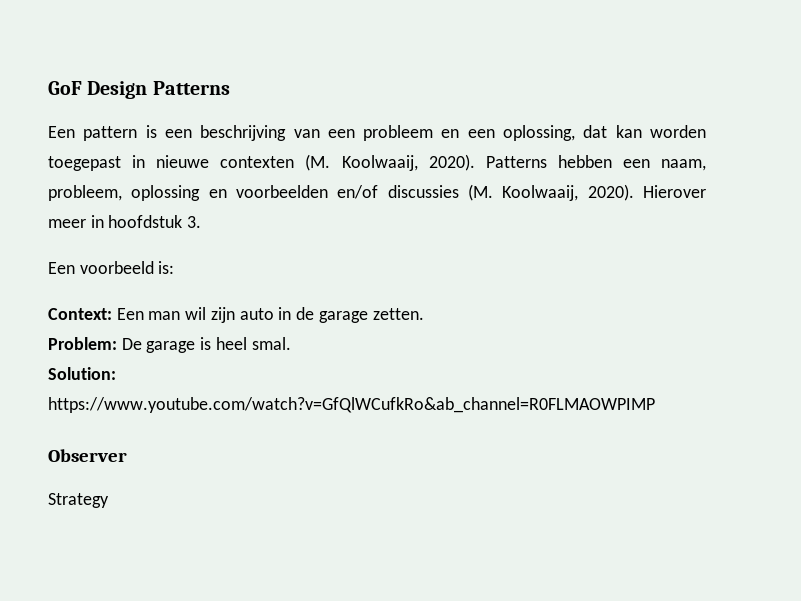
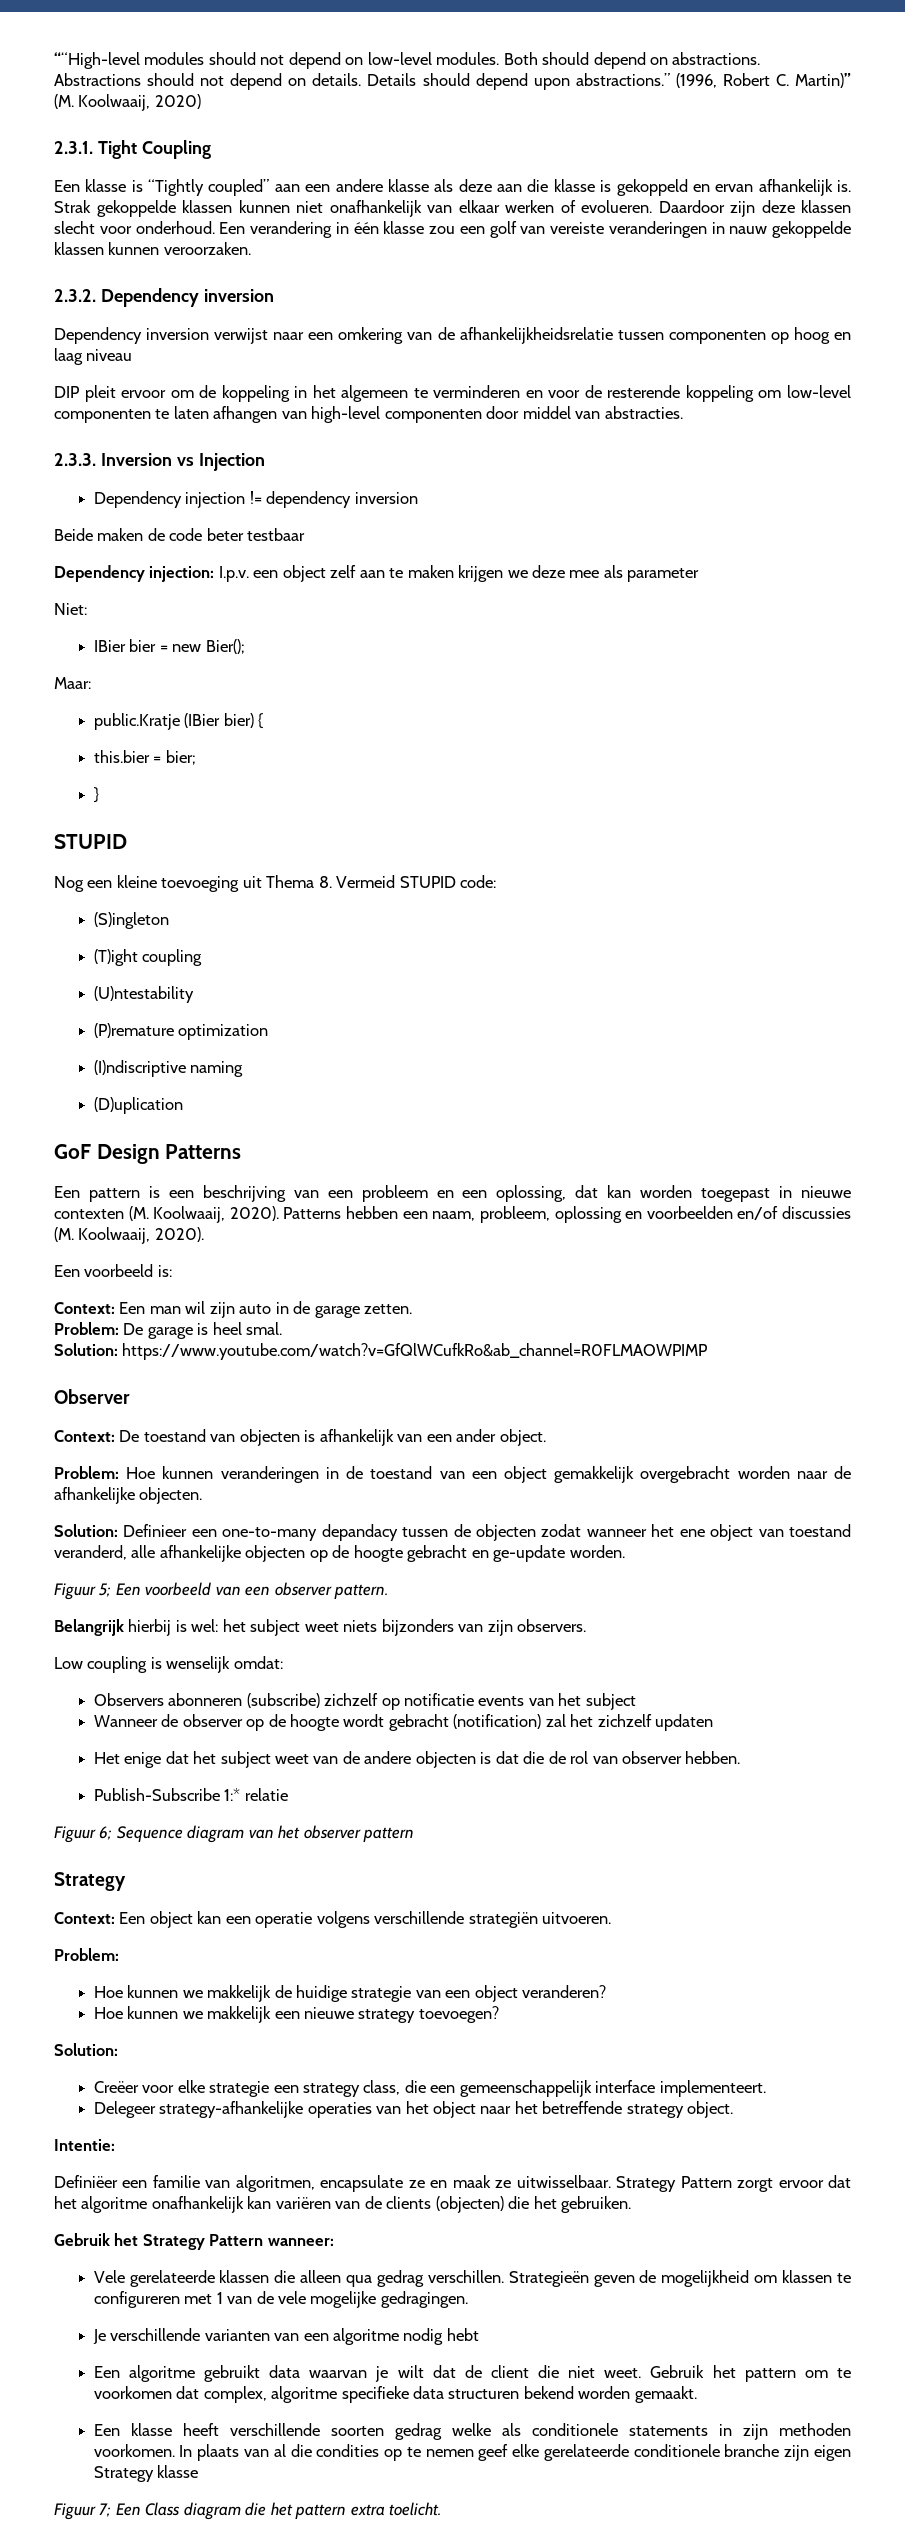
+ ““High-level modules should not depend on low-level modules. Both should depend on abstractions. Abstractions should not depend on details. Details should depend upon abstractions.” (1996, Robert C. Martin)” (M. Koolwaaij, 2020)
+ 2.3.1. Tight Coupling
+ Een klasse is “Tightly coupled” aan een andere klasse als deze aan die klasse is gekoppeld en ervan afhankelijk is. Strak gekoppelde klassen kunnen niet onafhankelijk van elkaar werken of evolueren. Daardoor zijn deze klassen slecht voor onderhoud. Een verandering in één klasse zou een golf van vereiste veranderingen in nauw gekoppelde klassen kunnen veroorzaken.
+ 2.3.2. Dependency inversion
+ Dependency inversion verwijst naar een omkering van de afhankelijkheidsrelatie tussen componenten op hoog en laag niveau
+ DIP pleit ervoor om de koppeling in het algemeen te verminderen en voor de resterende koppeling om low-level componenten te laten afhangen van high-level componenten door middel van abstracties.
+ 2.3.3. Inversion vs Injection
+ Dependency injection != dependency inversion
+ Beide maken de code beter testbaar
+ Dependency injection: I.p.v. een object zelf aan te maken krijgen we deze mee als parameter
+ Niet:
+ IBier bier = new Bier();
+ Maar:
+ public.Kratje (IBier bier) {
+ this.bier = bier;
+ }
+ STUPID
+ Nog een kleine toevoeging uit Thema 8. Vermeid STUPID code:
+ (S)ingleton
+ (T)ight coupling
+ (U)ntestability
+ (P)remature optimization
+ (I)ndiscriptive naming
+ (D)uplication
- Hierover meer in hoofdstuk 3.
+ Context: De toestand van objecten is afhankelijk van een ander object.
+ Problem: Hoe kunnen veranderingen in de toestand van een object gemakkelijk overgebracht worden naar de afhankelijke objecten.
+ Solution: Definieer een one-to-many depandacy tussen de objecten zodat wanneer het ene object van toestand veranderd, alle afhankelijke objecten op de hoogte gebracht en ge-update worden.
+ Figuur 5; Een voorbeeld van een observer pattern.
+ Belangrijk hierbij is wel: het subject weet niets bijzonders van zijn observers.
+ Low coupling is wenselijk omdat:
+ Observers abonneren (subscribe) zichzelf op notificatie events van het subject
+ Wanneer de observer op de hoogte wordt gebracht (notification) zal het zichzelf updaten
+ Het enige dat het subject weet van de andere objecten is dat die de rol van observer hebben.
+ Publish-Subscribe 1:* relatie
+ Figuur 6; Sequence diagram van het observer pattern
  Strategy
+ Context: Een object kan een operatie volgens verschillende strategiën uitvoeren.
+ Problem:
+ Hoe kunnen we makkelijk de huidige strategie van een object veranderen?
+ Hoe kunnen we makkelijk een nieuwe strategy toevoegen?
+ Solution:
+ Creëer voor elke strategie een strategy class, die een gemeenschappelijk interface implementeert.
+ Delegeer strategy-afhankelijke operaties van het object naar het betreffende strategy object.
+ Intentie:
+ Definiëer een familie van algoritmen, encapsulate ze en maak ze uitwisselbaar. Strategy Pattern zorgt ervoor dat het algoritme onafhankelijk kan variëren van de clients (objecten) die het gebruiken.
+ Gebruik het Strategy Pattern wanneer:
+ Vele gerelateerde klassen die alleen qua gedrag verschillen. Strategieën geven de mogelijkheid om klassen te configureren met 1 van de vele mogelijke gedragingen.
+ Je verschillende varianten van een algoritme nodig hebt
+ Een algoritme gebruikt data waarvan je wilt dat de client die niet weet. Gebruik het pattern om te voorkomen dat complex, algoritme specifieke data structuren bekend worden gemaakt.
+ Een klasse heeft verschillende soorten gedrag welke als conditionele statements in zijn methoden voorkomen. In plaats van al die condities op te nemen geef elke gerelateerde conditionele branche zijn eigen Strategy klasse
+ Figuur 7; Een Class diagram die het pattern extra toelicht.

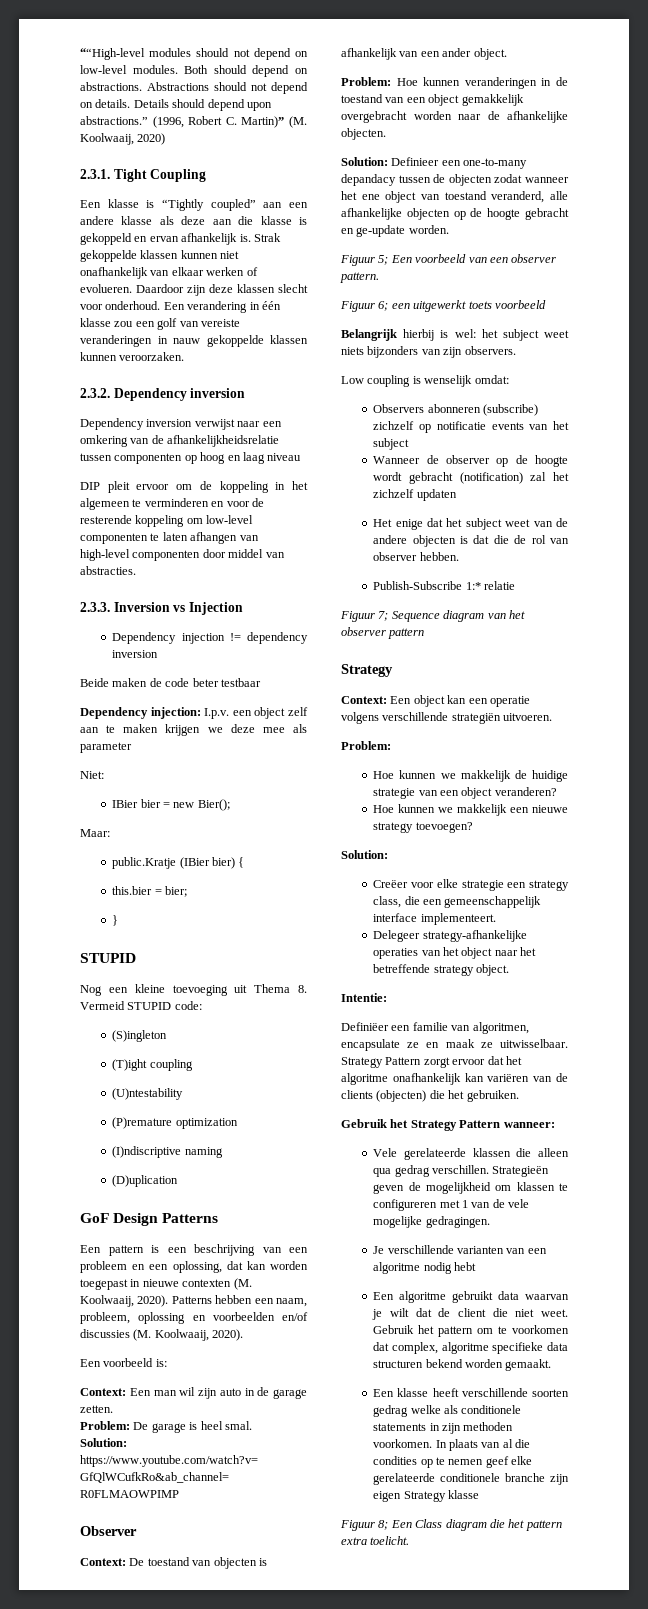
+ Figuur 6; een uitgewerkt toets voorbeeld
- Figuur 6; Sequence diagram van het observer pattern
+ Figuur 7; Sequence diagram van het observer pattern
- Figuur 7; Een Class diagram die het pattern extra toelicht.
+ Figuur 8; Een Class diagram die het pattern extra toelicht.

